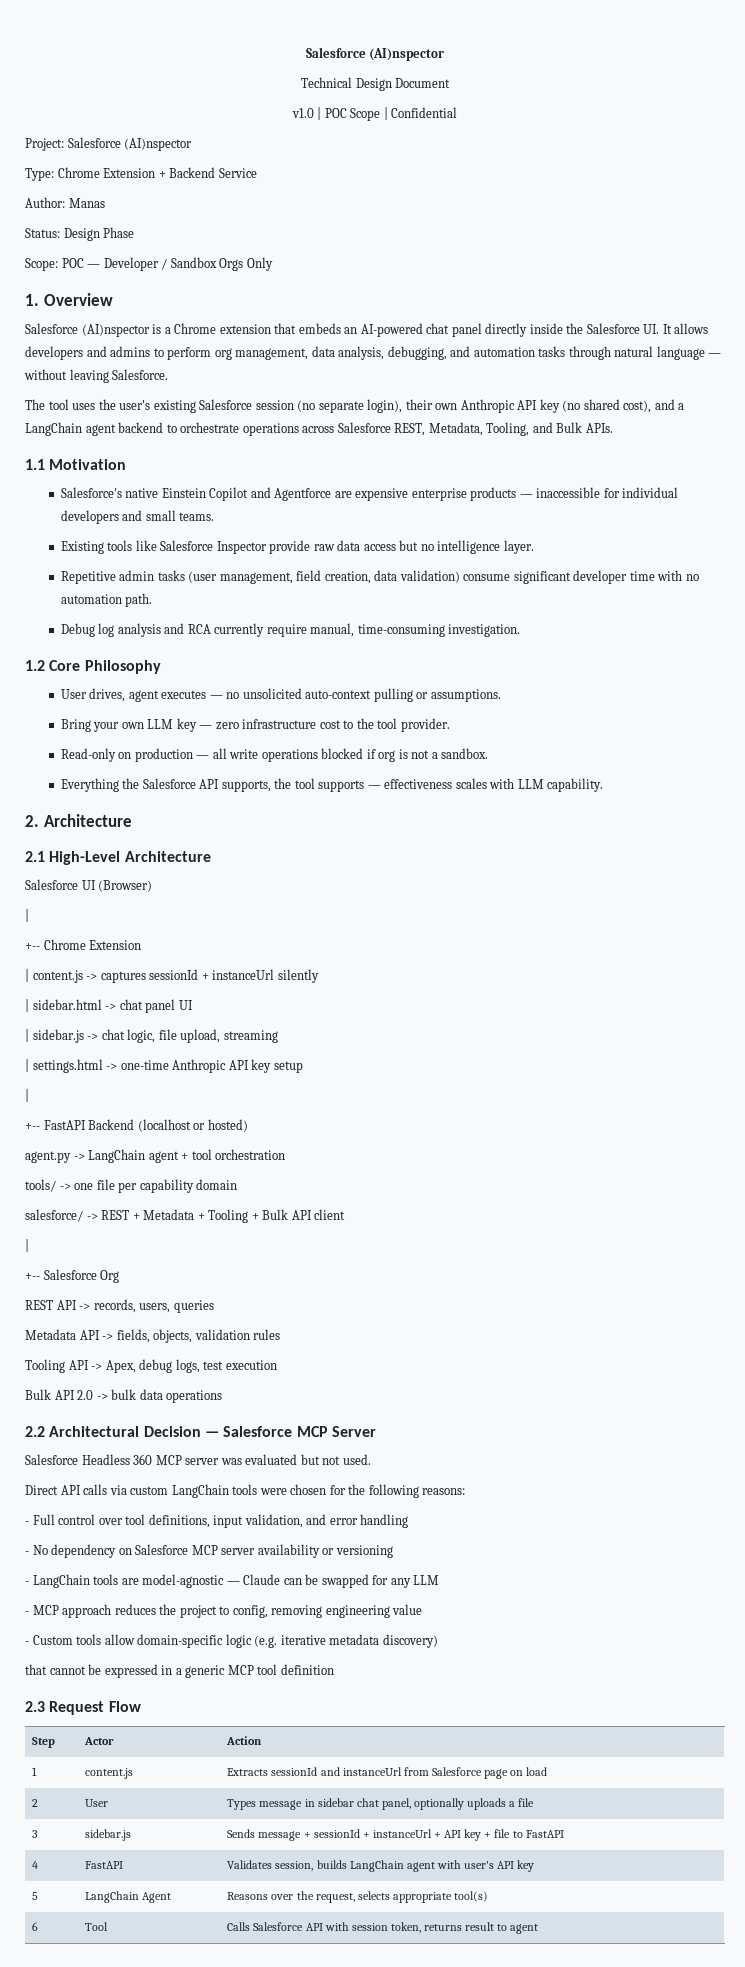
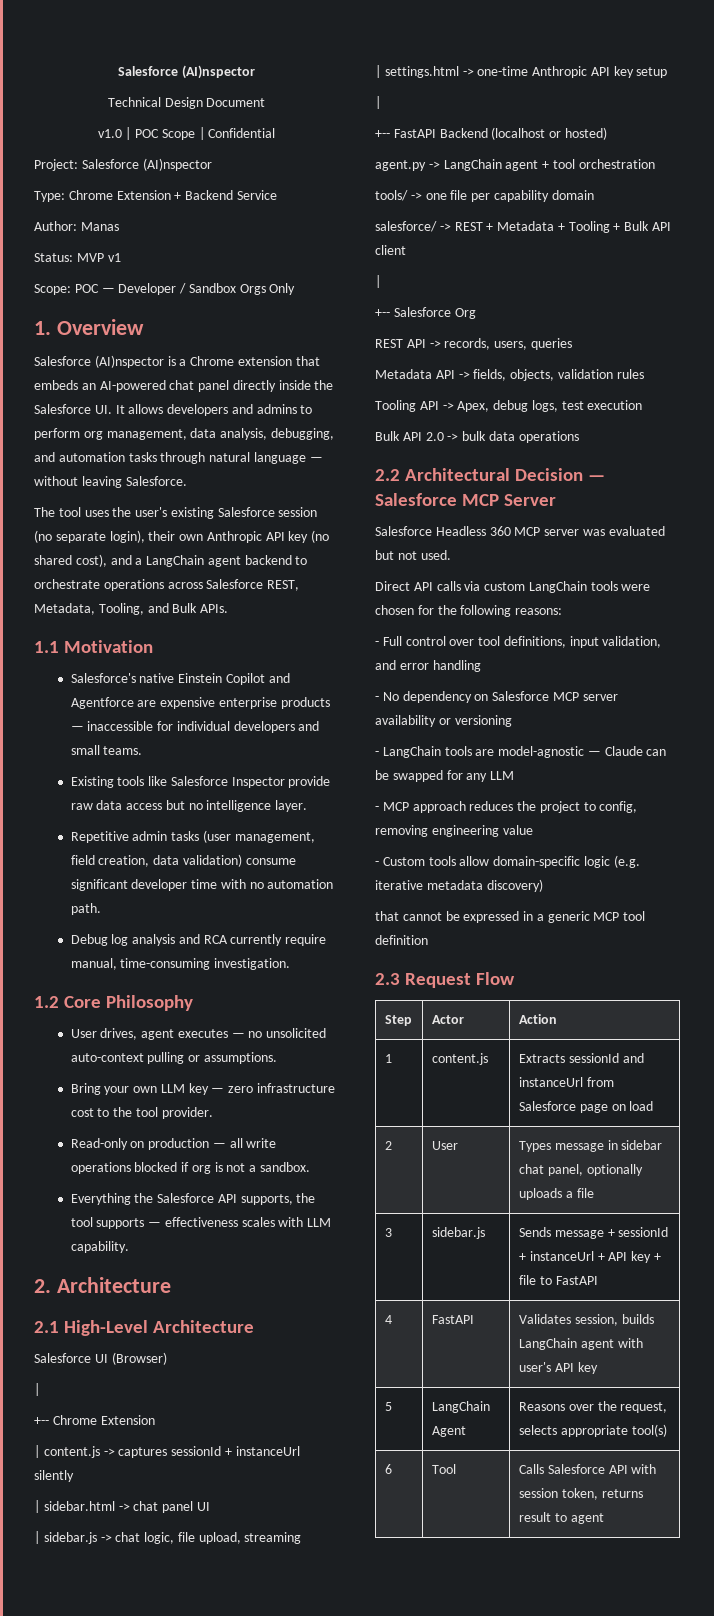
- Status: Design Phase
+ Status: MVP v1

